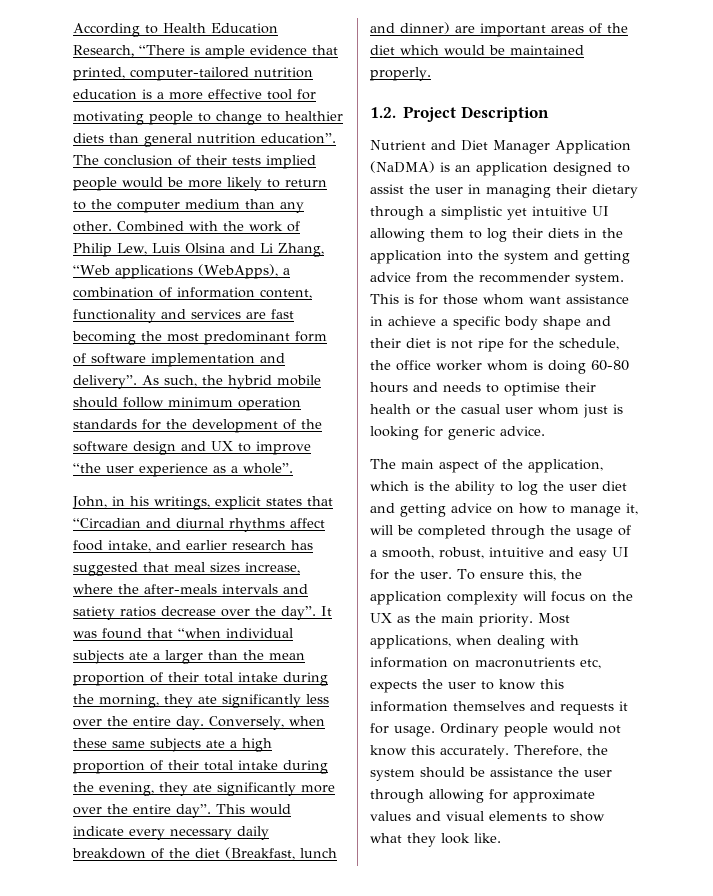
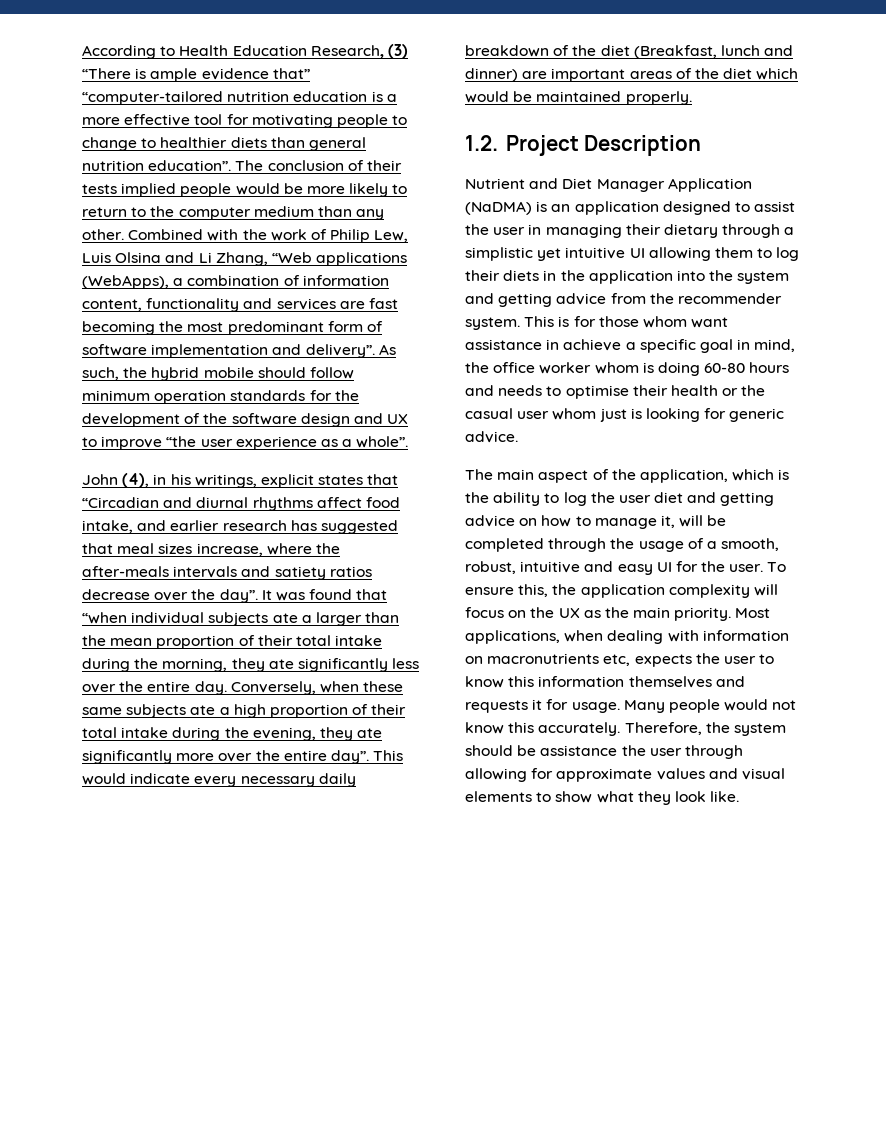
- According to Health Education Research, “There is ample evidence that printed, computer-tailored nutrition education is a more effective tool for motivating people to change to healthier diets than general nutrition education”.
+ According to Health Education Research, (3) “There is ample evidence that” “computer-tailored nutrition education is a more effective tool for motivating people to change to healthier diets than general nutrition education”.
- John, in his writings, explicit states that “Circadian and diurnal rhythms affect food intake, and earlier research has suggested that meal sizes increase, where the after-meals intervals and satiety ratios decrease over the day”.
+ John (4), in his writings, explicit states that “Circadian and diurnal rhythms affect food intake, and earlier research has suggested that meal sizes increase, where the after-meals intervals and satiety ratios decrease over the day”.
- This is for those whom want assistance in achieve a specific body shape and their diet is not ripe for the schedule, the office worker whom is doing 60-80 hours and needs to optimise their health or the casual user whom just is looking for generic advice.
+ This is for those whom want assistance in achieve a specific goal in mind, the office worker whom is doing 60-80 hours and needs to optimise their health or the casual user whom just is looking for generic advice.
- Ordinary people would not know this accurately.
+ Many people would not know this accurately.

